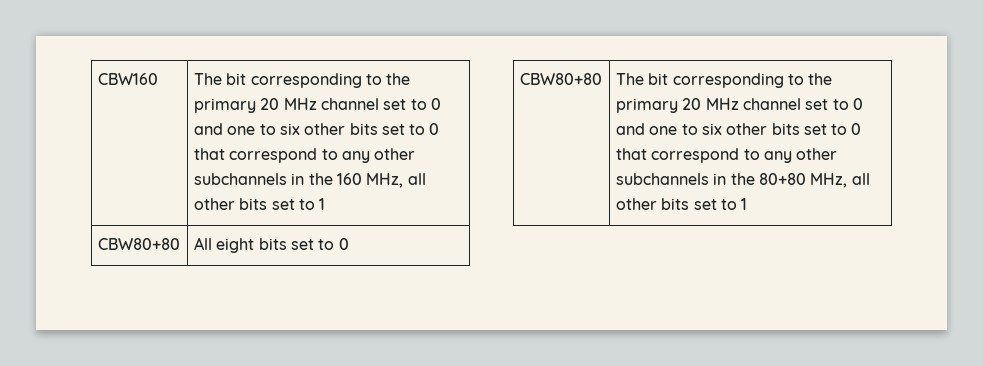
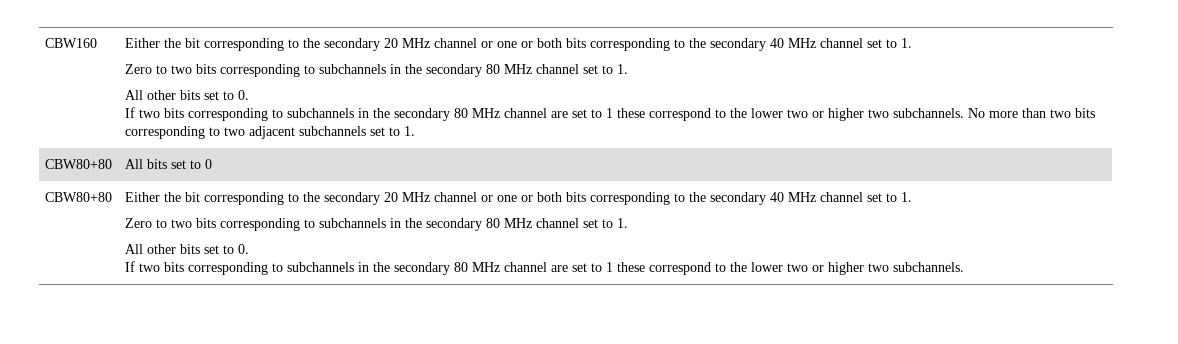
- CBW160 | The bit corresponding to the primary 20 MHz channel set to 0 and one to six other bits set to 0 that correspond to any other subchannels in the 160 MHz, all other bits set to 1
+ CBW160 | Either the bit corresponding to the secondary 20 MHz channel or one or both bits corresponding to the secondary 40 MHz channel set to 1.
+ Zero to two bits corresponding to subchannels in the secondary 80 MHz channel set to 1.
+ All other bits set to 0.
+ If two bits corresponding to subchannels in the secondary 80 MHz channel are set to 1 these correspond to the lower two or higher two subchannels. No more than two bits corresponding to two adjacent subchannels set to 1.
- CBW80+80 | All eight bits set to 0
+ CBW80+80 | All bits set to 0
- CBW80+80 | The bit corresponding to the primary 20 MHz channel set to 0 and one to six other bits set to 0 that correspond to any other subchannels in the 80+80 MHz, all other bits set to 1
+ CBW80+80 | Either the bit corresponding to the secondary 20 MHz channel or one or both bits corresponding to the secondary 40 MHz channel set to 1.
+ Zero to two bits corresponding to subchannels in the secondary 80 MHz channel set to 1.
+ All other bits set to 0.
+ If two bits corresponding to subchannels in the secondary 80 MHz channel are set to 1 these correspond to the lower two or higher two subchannels.

